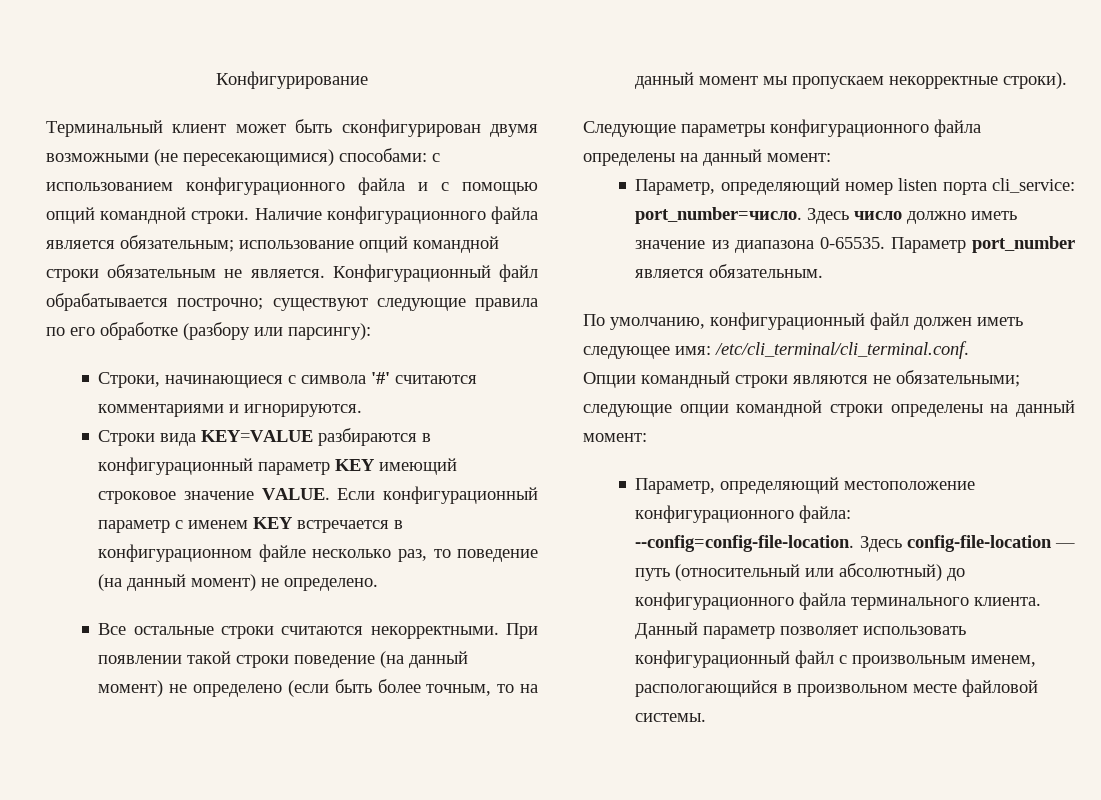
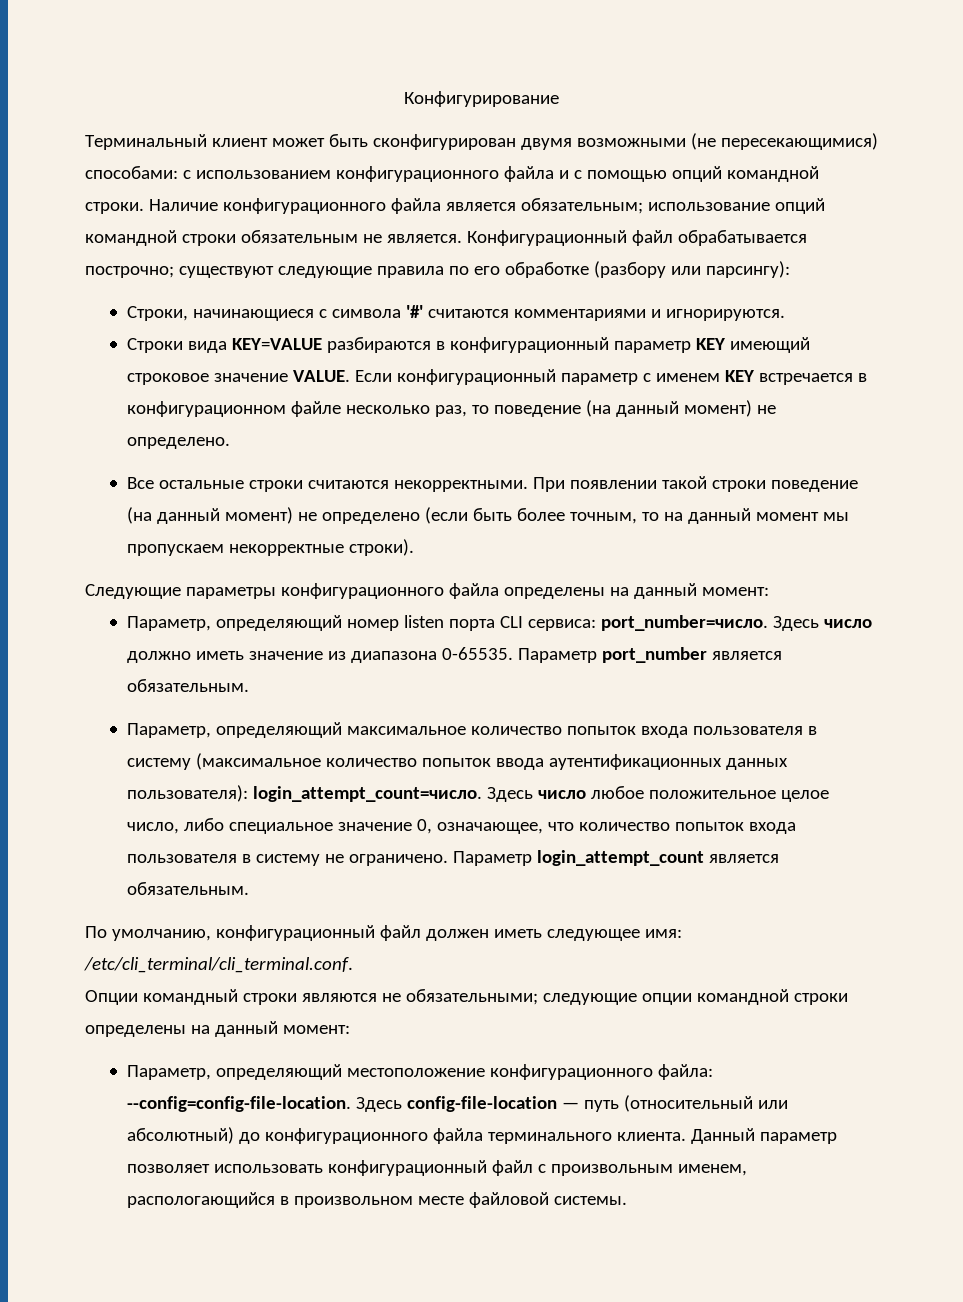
- Параметр, определяющий номер listen порта cli_service: port_number=число.
+ Параметр, определяющий номер listen порта CLI сервиса: port_number=число.
+ Параметр, определяющий максимальное количество попыток входа пользователя в систему (максимальное количество попыток ввода аутентификационных данных пользователя): login_attempt_count=число. Здесь число любое положительное целое число, либо специальное значение 0, означающее, что количество попыток входа пользователя в систему не ограничено. Параметр login_attempt_count является обязательным.

